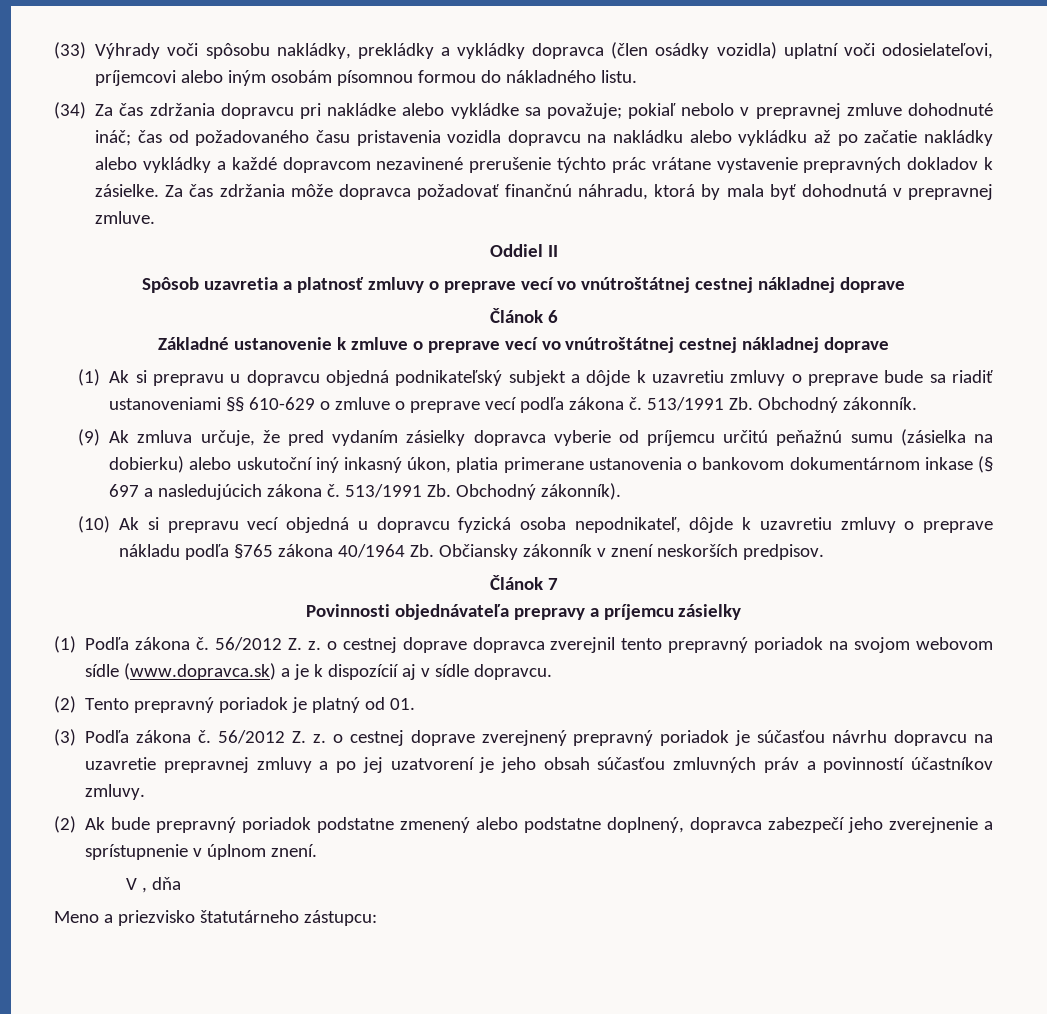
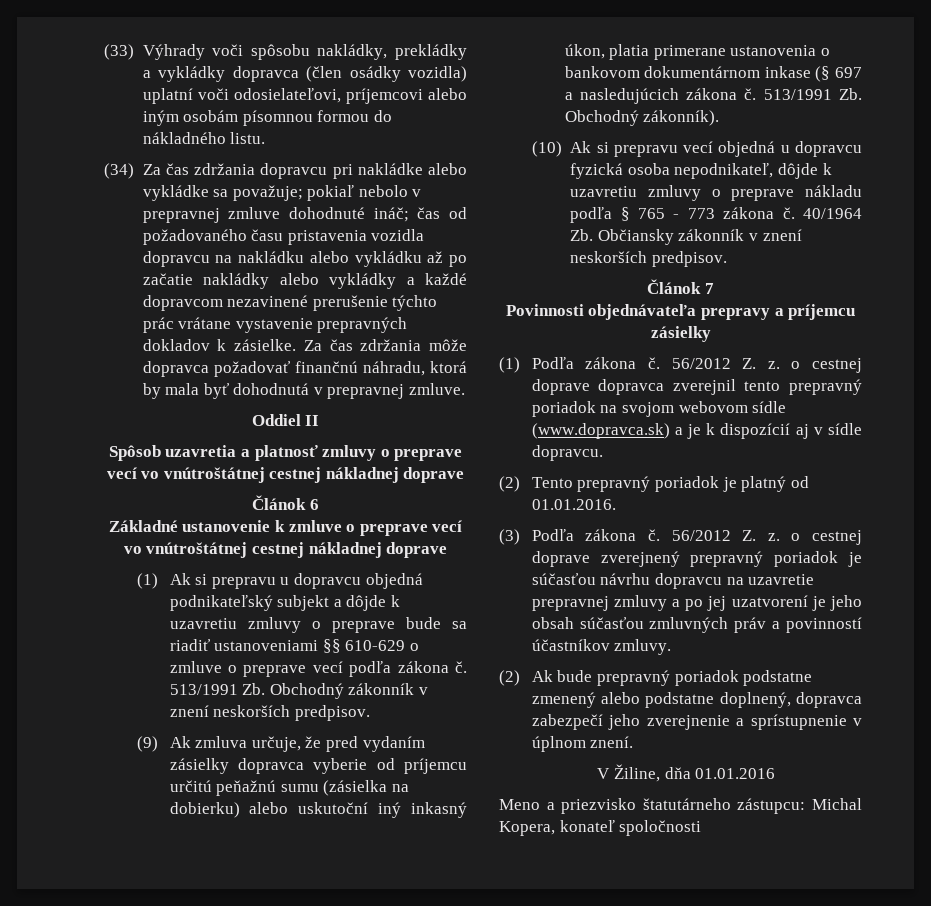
- 513/1991 Zb. Obchodný zákonník.
+ 513/1991 Zb. Obchodný zákonník v znení neskorších predpisov.
- (10) Ak si prepravu vecí objedná u dopravcu fyzická osoba nepodnikateľ, dôjde k uzavretiu zmluvy o preprave nákladu podľa §765 zákona 40/1964 Zb. Občiansky zákonník v znení neskorších predpisov.
+ (10) Ak si prepravu vecí objedná u dopravcu fyzická osoba nepodnikateľ, dôjde k uzavretiu zmluvy o preprave nákladu podľa § 765 - 773 zákona č. 40/1964 Zb. Občiansky zákonník v znení neskorších predpisov.
- (2) Tento prepravný poriadok je platný od 01.
+ (2) Tento prepravný poriadok je platný od 01.01.2016.
- V , dňa
+ V Žiline, dňa 01.01.2016
- Meno a priezvisko štatutárneho zástupcu:
+ Meno a priezvisko štatutárneho zástupcu: Michal Kopera, konateľ spoločnosti

